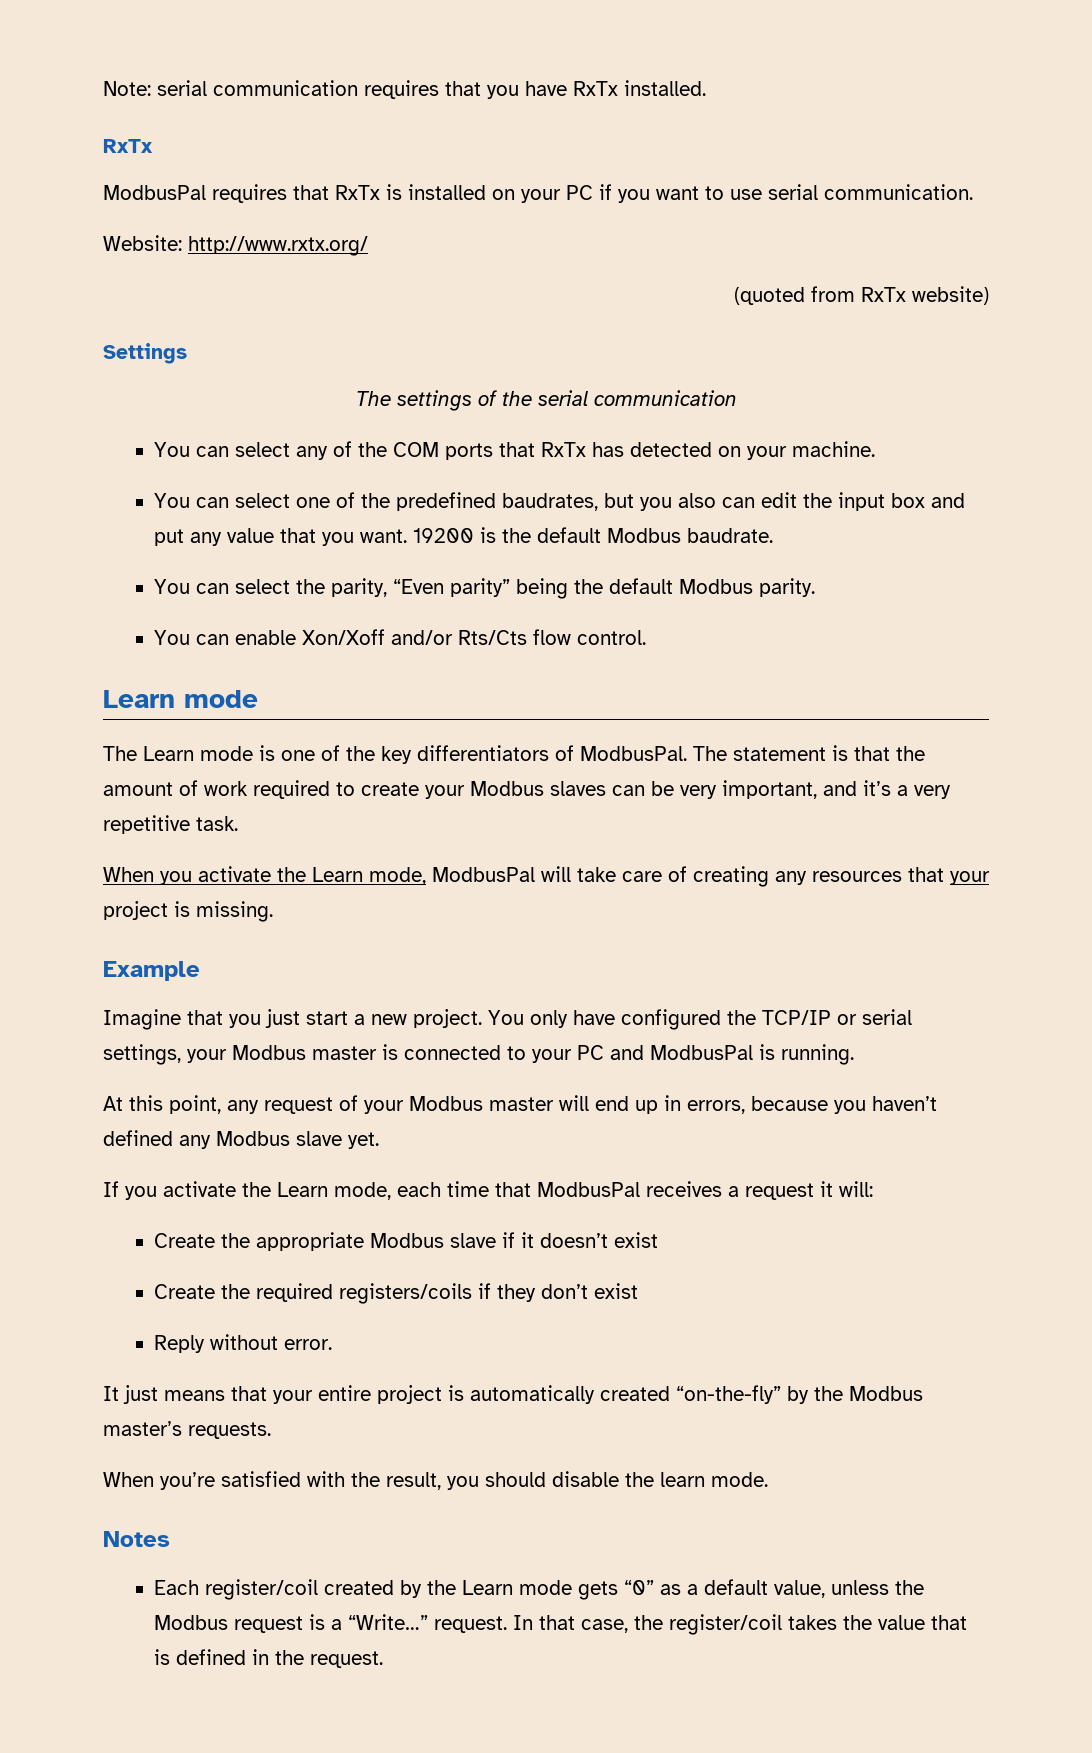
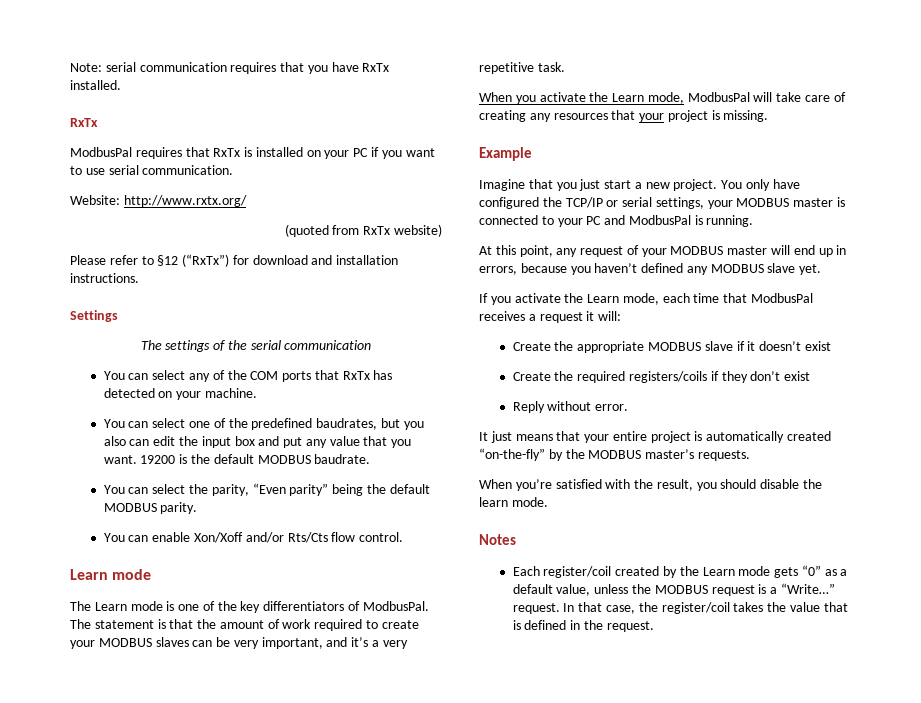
+ Please refer to §12 (“RxTx”) for download and installation instructions.
- 19200 is the default Modbus baudrate.
+ 19200 is the default MODBUS baudrate.
- You can select the parity, “Even parity” being the default Modbus parity.
+ You can select the parity, “Even parity” being the default MODBUS parity.
- The statement is that the amount of work required to create your Modbus slaves can be very important, and it’s a very repetitive task.
+ The statement is that the amount of work required to create your MODBUS slaves can be very important, and it’s a very repetitive task.
- You only have configured the TCP/IP or serial settings, your Modbus master is connected to your PC and ModbusPal is running.
+ You only have configured the TCP/IP or serial settings, your MODBUS master is connected to your PC and ModbusPal is running.
- At this point, any request of your Modbus master will end up in errors, because you haven’t defined any Modbus slave yet.
+ At this point, any request of your MODBUS master will end up in errors, because you haven’t defined any MODBUS slave yet.
- Create the appropriate Modbus slave if it doesn’t exist
+ Create the appropriate MODBUS slave if it doesn’t exist
- It just means that your entire project is automatically created “on-the-fly” by the Modbus master’s requests.
+ It just means that your entire project is automatically created “on-the-fly” by the MODBUS master’s requests.
- Each register/coil created by the Learn mode gets “0” as a default value, unless the Modbus request is a “Write…” request.
+ Each register/coil created by the Learn mode gets “0” as a default value, unless the MODBUS request is a “Write…” request.

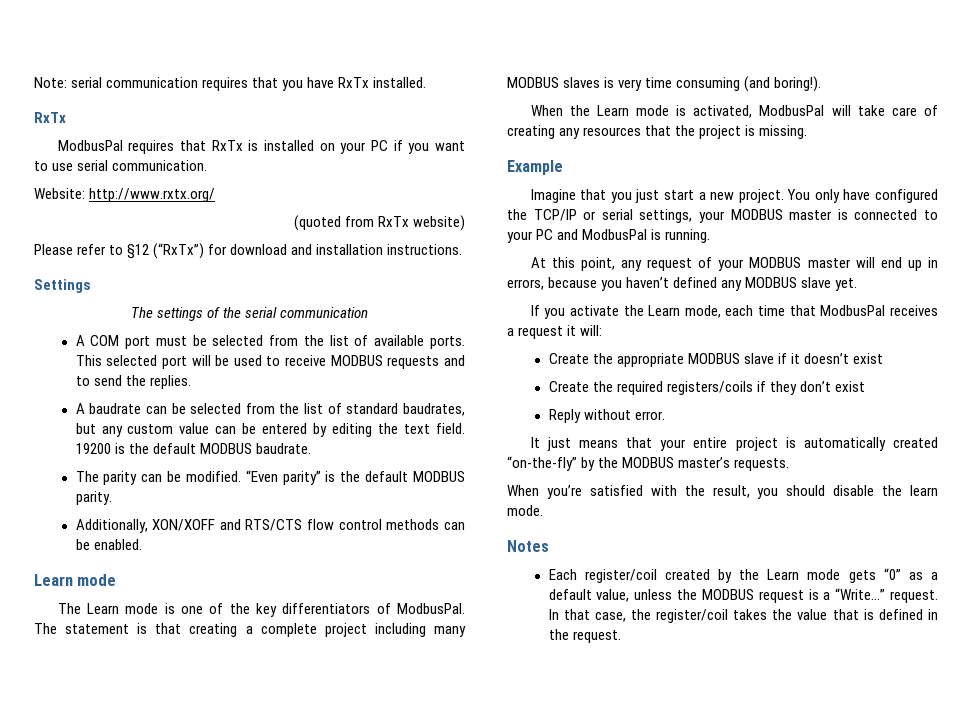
- You can select any of the COM ports that RxTx has detected on your machine.
- You can select one of the predefined baudrates, but you also can edit the input box and put any value that you want.
+ A COM port must be selected from the list of available ports. This selected port will be used to receive MODBUS requests and to send the replies.
+ A baudrate can be selected from the list of standard baudrates, but any custom value can be entered by editing the text field.
- You can select the parity, “Even parity” being the default MODBUS parity.
+ The parity can be modified. “Even parity” is the default MODBUS parity.
- You can enable Xon/Xoff and/or Rts/Cts flow control.
+ Additionally, XON/XOFF and RTS/CTS flow control methods can be enabled.
- The statement is that the amount of work required to create your MODBUS slaves can be very important, and it’s a very repetitive task.
- When you activate the Learn mode, ModbusPal will take care of creating any resources that your project is missing.
+ The statement is that creating a complete project including many MODBUS slaves is very time consuming (and boring!).
+ When the Learn mode is activated, ModbusPal will take care of creating any resources that the project is missing.

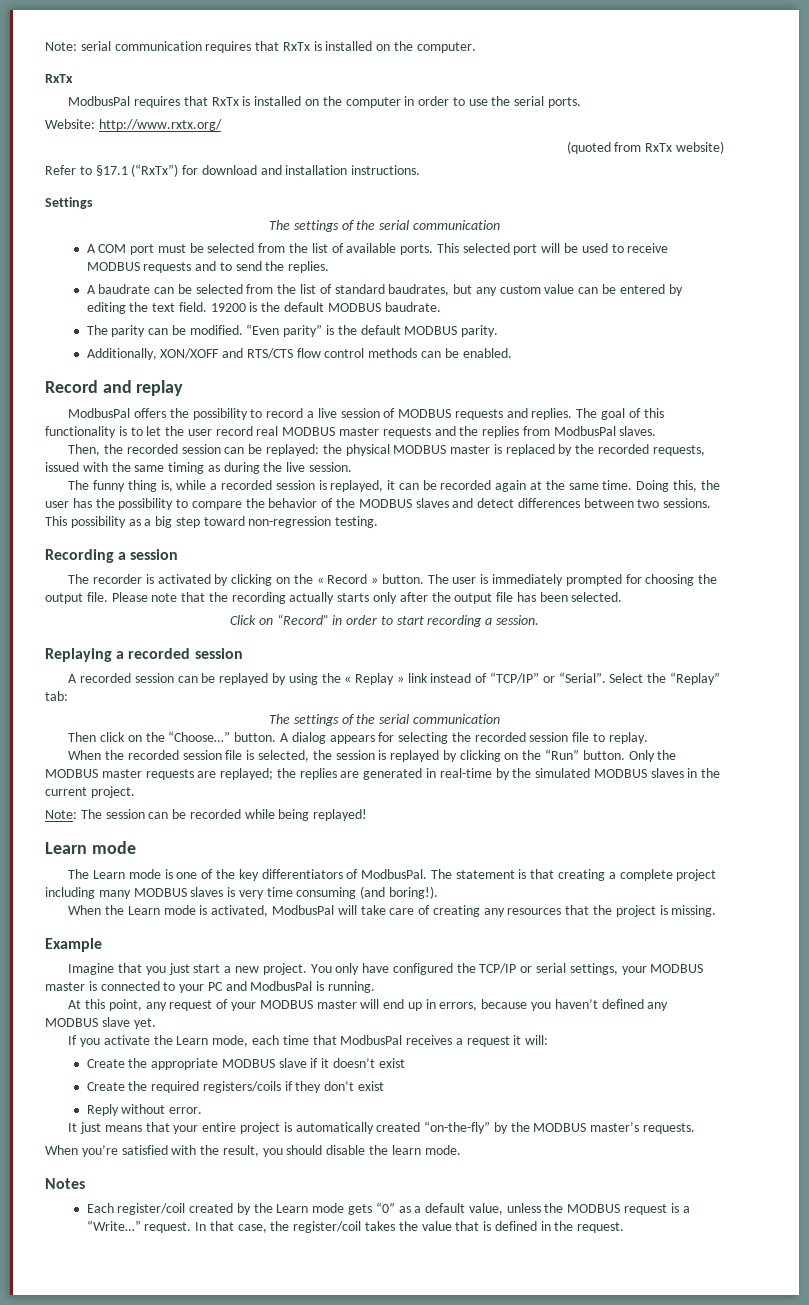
- Note: serial communication requires that you have RxTx installed.
+ Note: serial communication requires that RxTx is installed on the computer.
- ModbusPal requires that RxTx is installed on your PC if you want to use serial communication.
+ ModbusPal requires that RxTx is installed on the computer in order to use the serial ports.
- Please refer to §12 (“RxTx”) for download and installation instructions.
+ Refer to §17.1 (“RxTx”) for download and installation instructions.
+ Record and replay
+ ModbusPal offers the possibility to record a live session of MODBUS requests and replies. The goal of this functionality is to let the user record real MODBUS master requests and the replies from ModbusPal slaves.
+ Then, the recorded session can be replayed: the physical MODBUS master is replaced by the recorded requests, issued with the same timing as during the live session.
+ The funny thing is, while a recorded session is replayed, it can be recorded again at the same time. Doing this, the user has the possibility to compare the behavior of the MODBUS slaves and detect differences between two sessions. This possibility as a big step toward non-regression testing.
+ Recording a session
+ The recorder is activated by clicking on the « Record » button. The user is immediately prompted for choosing the output file. Please note that the recording actually starts only after the output file has been selected.
+ Click on “Record” in order to start recording a session.
+ Replaying a recorded session
+ A recorded session can be replayed by using the « Replay » link instead of “TCP/IP” or “Serial”. Select the “Replay” tab:
+ The settings of the serial communication
+ Then click on the “Choose…” button. A dialog appears for selecting the recorded session file to replay.
+ When the recorded session file is selected, the session is replayed by clicking on the “Run” button. Only the MODBUS master requests are replayed; the replies are generated in real-time by the simulated MODBUS slaves in the current project.
+ Note: The session can be recorded while being replayed!

